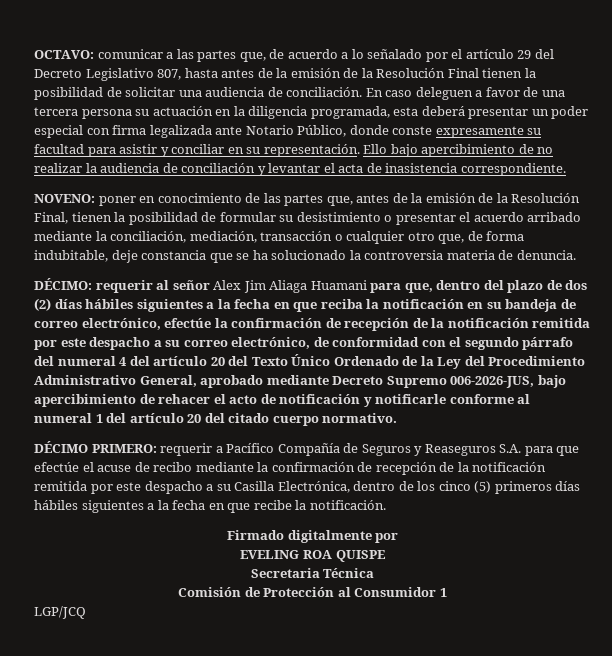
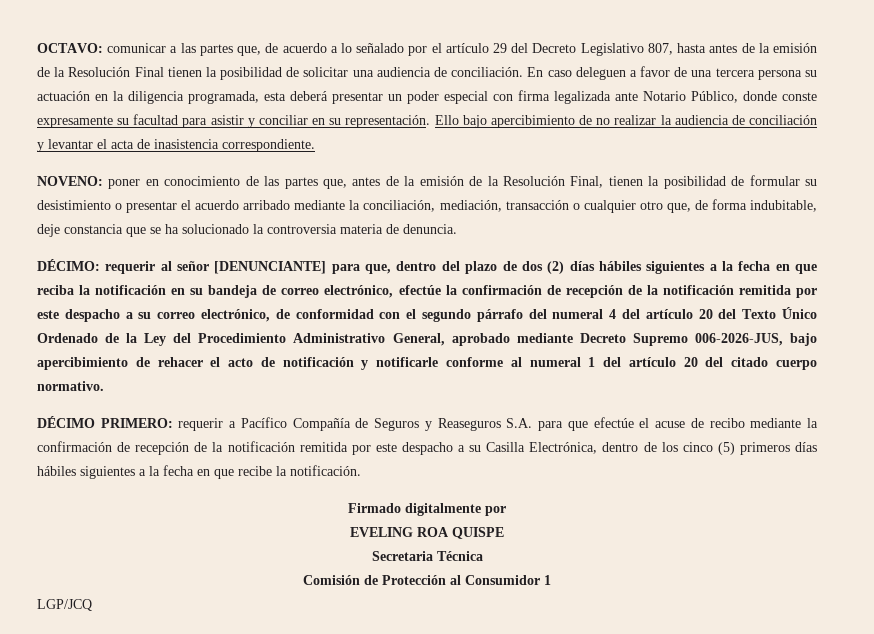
- requerir al señor Alex Jim Aliaga Huamani para que, dentro del plazo de dos (2) días hábiles siguientes a la fecha en que reciba la notificación en su bandeja de correo electrónico, efectúe la confirmación de recepción de la notificación remitida por este despacho a su correo electrónico, de conformidad con el segundo párrafo del numeral 4 del artículo 20 del Texto Único Ordenado de la Ley del Procedimiento Administrativo General, aprobado mediante Decreto Supremo 006-2026-JUS, bajo apercibimiento de rehacer el acto de notificación y notificarle conforme al numeral 1 del artículo 20 del citado cuerpo normativo.
+ requerir al señor [DENUNCIANTE] para que, dentro del plazo de dos (2) días hábiles siguientes a la fecha en que reciba la notificación en su bandeja de correo electrónico, efectúe la confirmación de recepción de la notificación remitida por este despacho a su correo electrónico, de conformidad con el segundo párrafo del numeral 4 del artículo 20 del Texto Único Ordenado de la Ley del Procedimiento Administrativo General, aprobado mediante Decreto Supremo 006-2026-JUS, bajo apercibimiento de rehacer el acto de notificación y notificarle conforme al numeral 1 del artículo 20 del citado cuerpo normativo.

